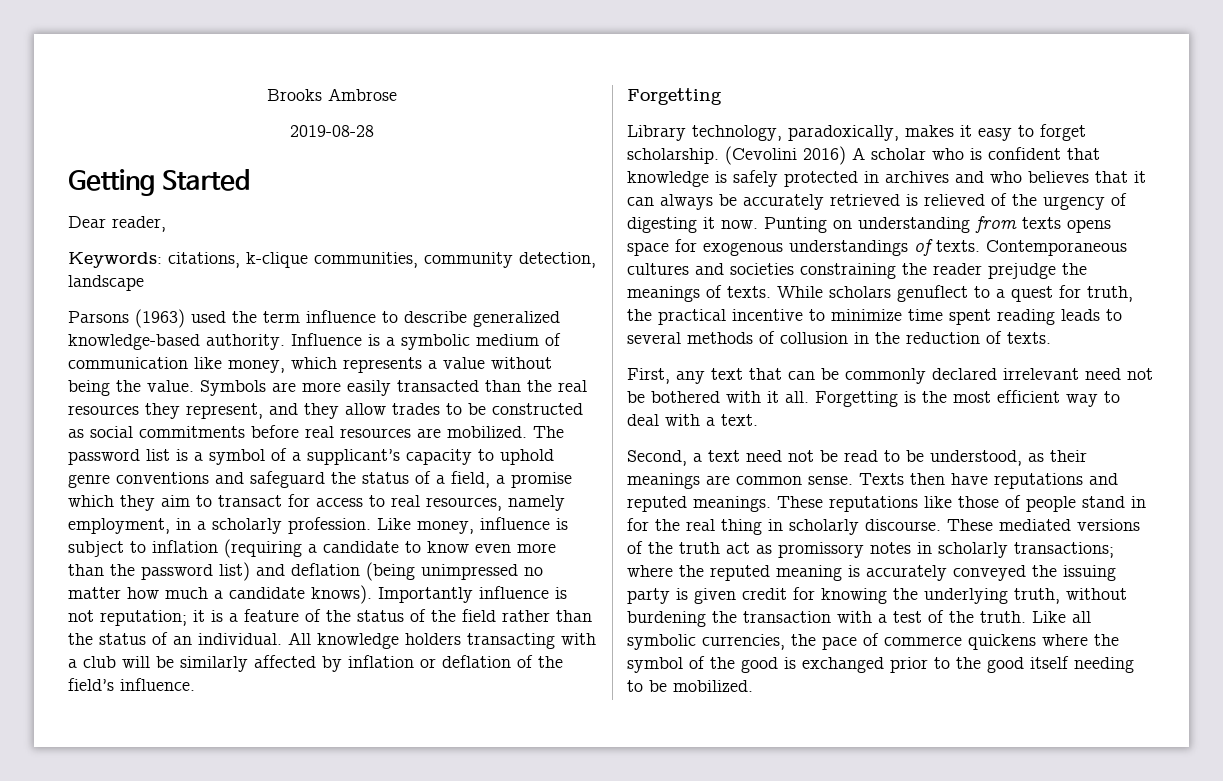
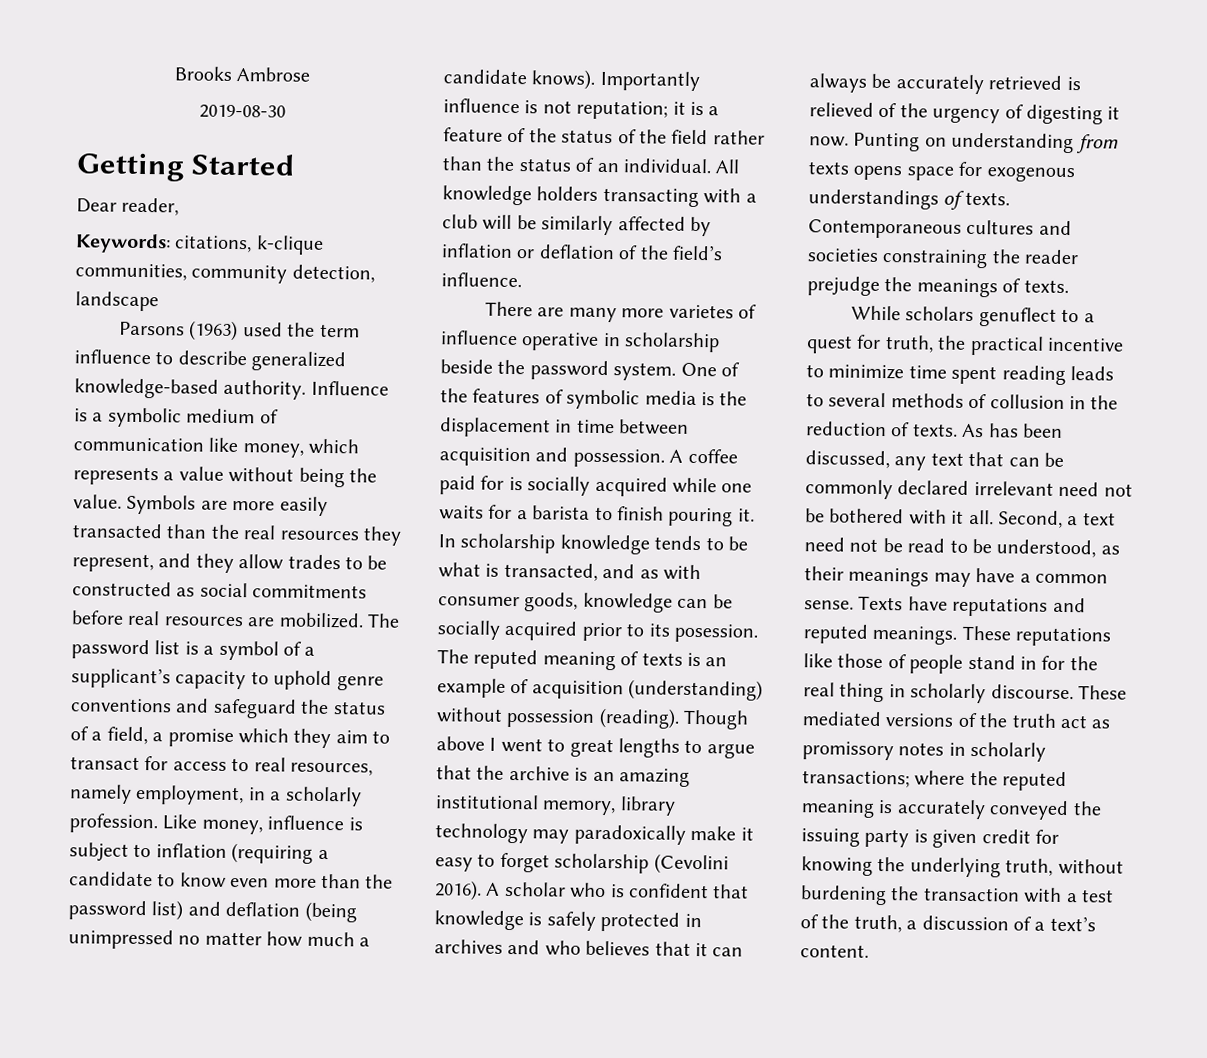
- 2019-08-28
+ 2019-08-30
  All knowledge holders transacting with a club will be similarly affected by inflation or deflation of the field’s influence.
- Forgetting
- Library technology, paradoxically, makes it easy to forget scholarship. (Cevolini 2016) A scholar who is confident that knowledge is safely protected in archives and who believes that it can always be accurately retrieved is relieved of the urgency of digesting it now.
+ There are many more varietes of influence operative in scholarship beside the password system. One of the features of symbolic media is the displacement in time between acquisition and possession. A coffee paid for is socially acquired while one waits for a barista to finish pouring it. In scholarship knowledge tends to be what is transacted, and as with consumer goods, knowledge can be socially acquired prior to its posession. The reputed meaning of texts is an example of acquisition (understanding) without possession (reading). Though above I went to great lengths to argue that the archive is an amazing institutional memory, library technology may paradoxically make it easy to forget scholarship (Cevolini 2016). A scholar who is confident that knowledge is safely protected in archives and who believes that it can always be accurately retrieved is relieved of the urgency of digesting it now.
- Contemporaneous cultures and societies constraining the reader prejudge the meanings of texts. While scholars genuflect to a quest for truth, the practical incentive to minimize time spent reading leads to several methods of collusion in the reduction of texts.
- First, any text that can be commonly declared irrelevant need not be bothered with it all. Forgetting is the most efficient way to deal with a text.
- Second, a text need not be read to be understood, as their meanings are common sense.
+ Contemporaneous cultures and societies constraining the reader prejudge the meanings of texts.
+ While scholars genuflect to a quest for truth, the practical incentive to minimize time spent reading leads to several methods of collusion in the reduction of texts. As has been discussed, any text that can be commonly declared irrelevant need not be bothered with it all. Second, a text need not be read to be understood, as their meanings may have a common sense.
- Texts then have reputations and reputed meanings.
+ Texts have reputations and reputed meanings.
- These mediated versions of the truth act as promissory notes in scholarly transactions; where the reputed meaning is accurately conveyed the issuing party is given credit for knowing the underlying truth, without burdening the transaction with a test of the truth. Like all symbolic currencies, the pace of commerce quickens where the symbol of the good is exchanged prior to the good itself needing to be mobilized.
+ These mediated versions of the truth act as promissory notes in scholarly transactions; where the reputed meaning is accurately conveyed the issuing party is given credit for knowing the underlying truth, without burdening the transaction with a test of the truth, a discussion of a text’s content.

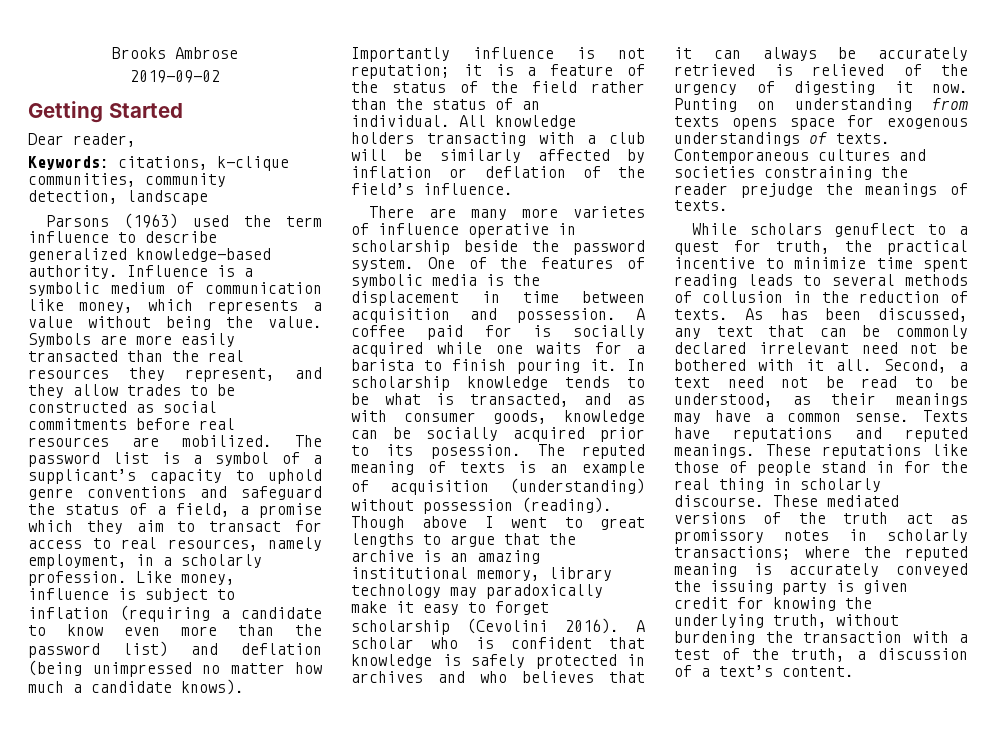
- 2019-08-30
+ 2019-09-02

